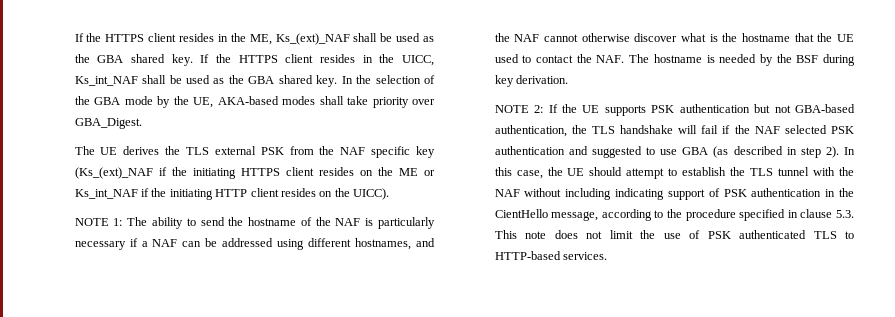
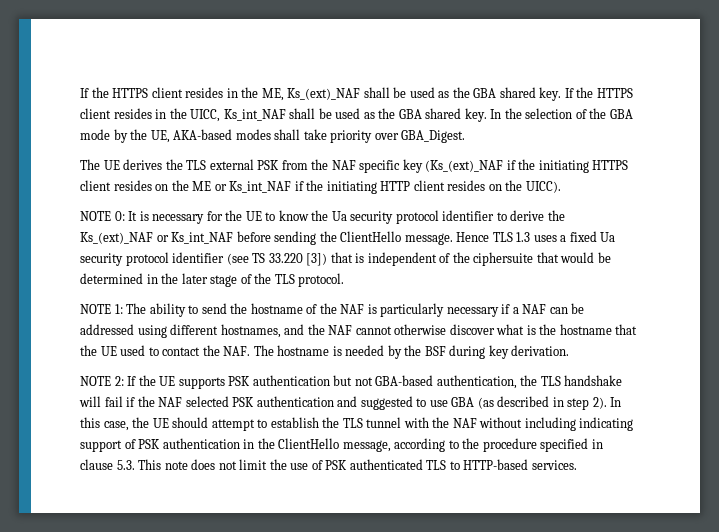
+ NOTE 0: It is necessary for the UE to know the Ua security protocol identifier to derive the Ks_(ext)_NAF or Ks_int_NAF before sending the ClientHello message. Hence TLS 1.3 uses a fixed Ua security protocol identifier (see TS 33.220 [3]) that is independent of the ciphersuite that would be determined in the later stage of the TLS protocol.
- In this case, the UE should attempt to establish the TLS tunnel with the NAF without including indicating support of PSK authentication in the CientHello message, according to the procedure specified in clause 5.3. This note does not limit the use of PSK authenticated TLS to HTTP-based services.
+ In this case, the UE should attempt to establish the TLS tunnel with the NAF without including indicating support of PSK authentication in the ClientHello message, according to the procedure specified in clause 5.3. This note does not limit the use of PSK authenticated TLS to HTTP-based services.

